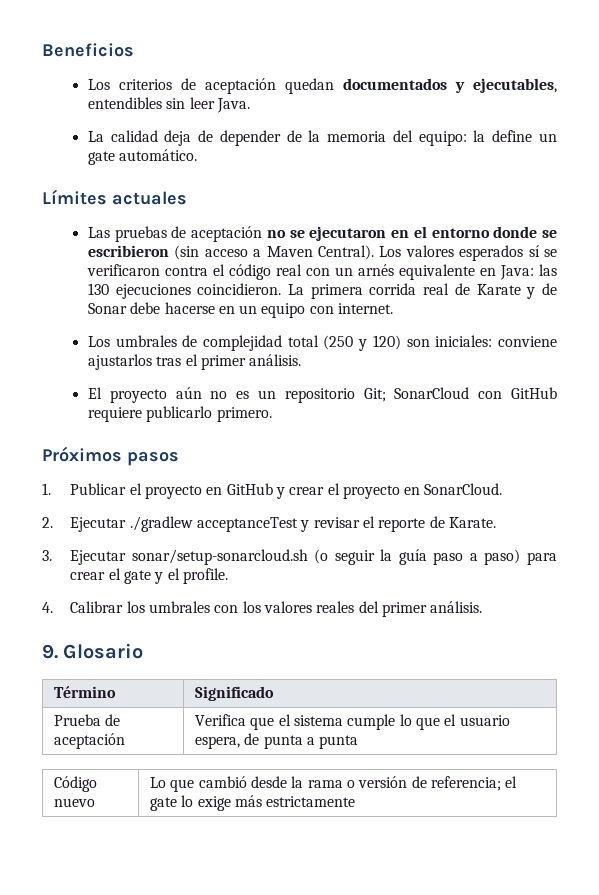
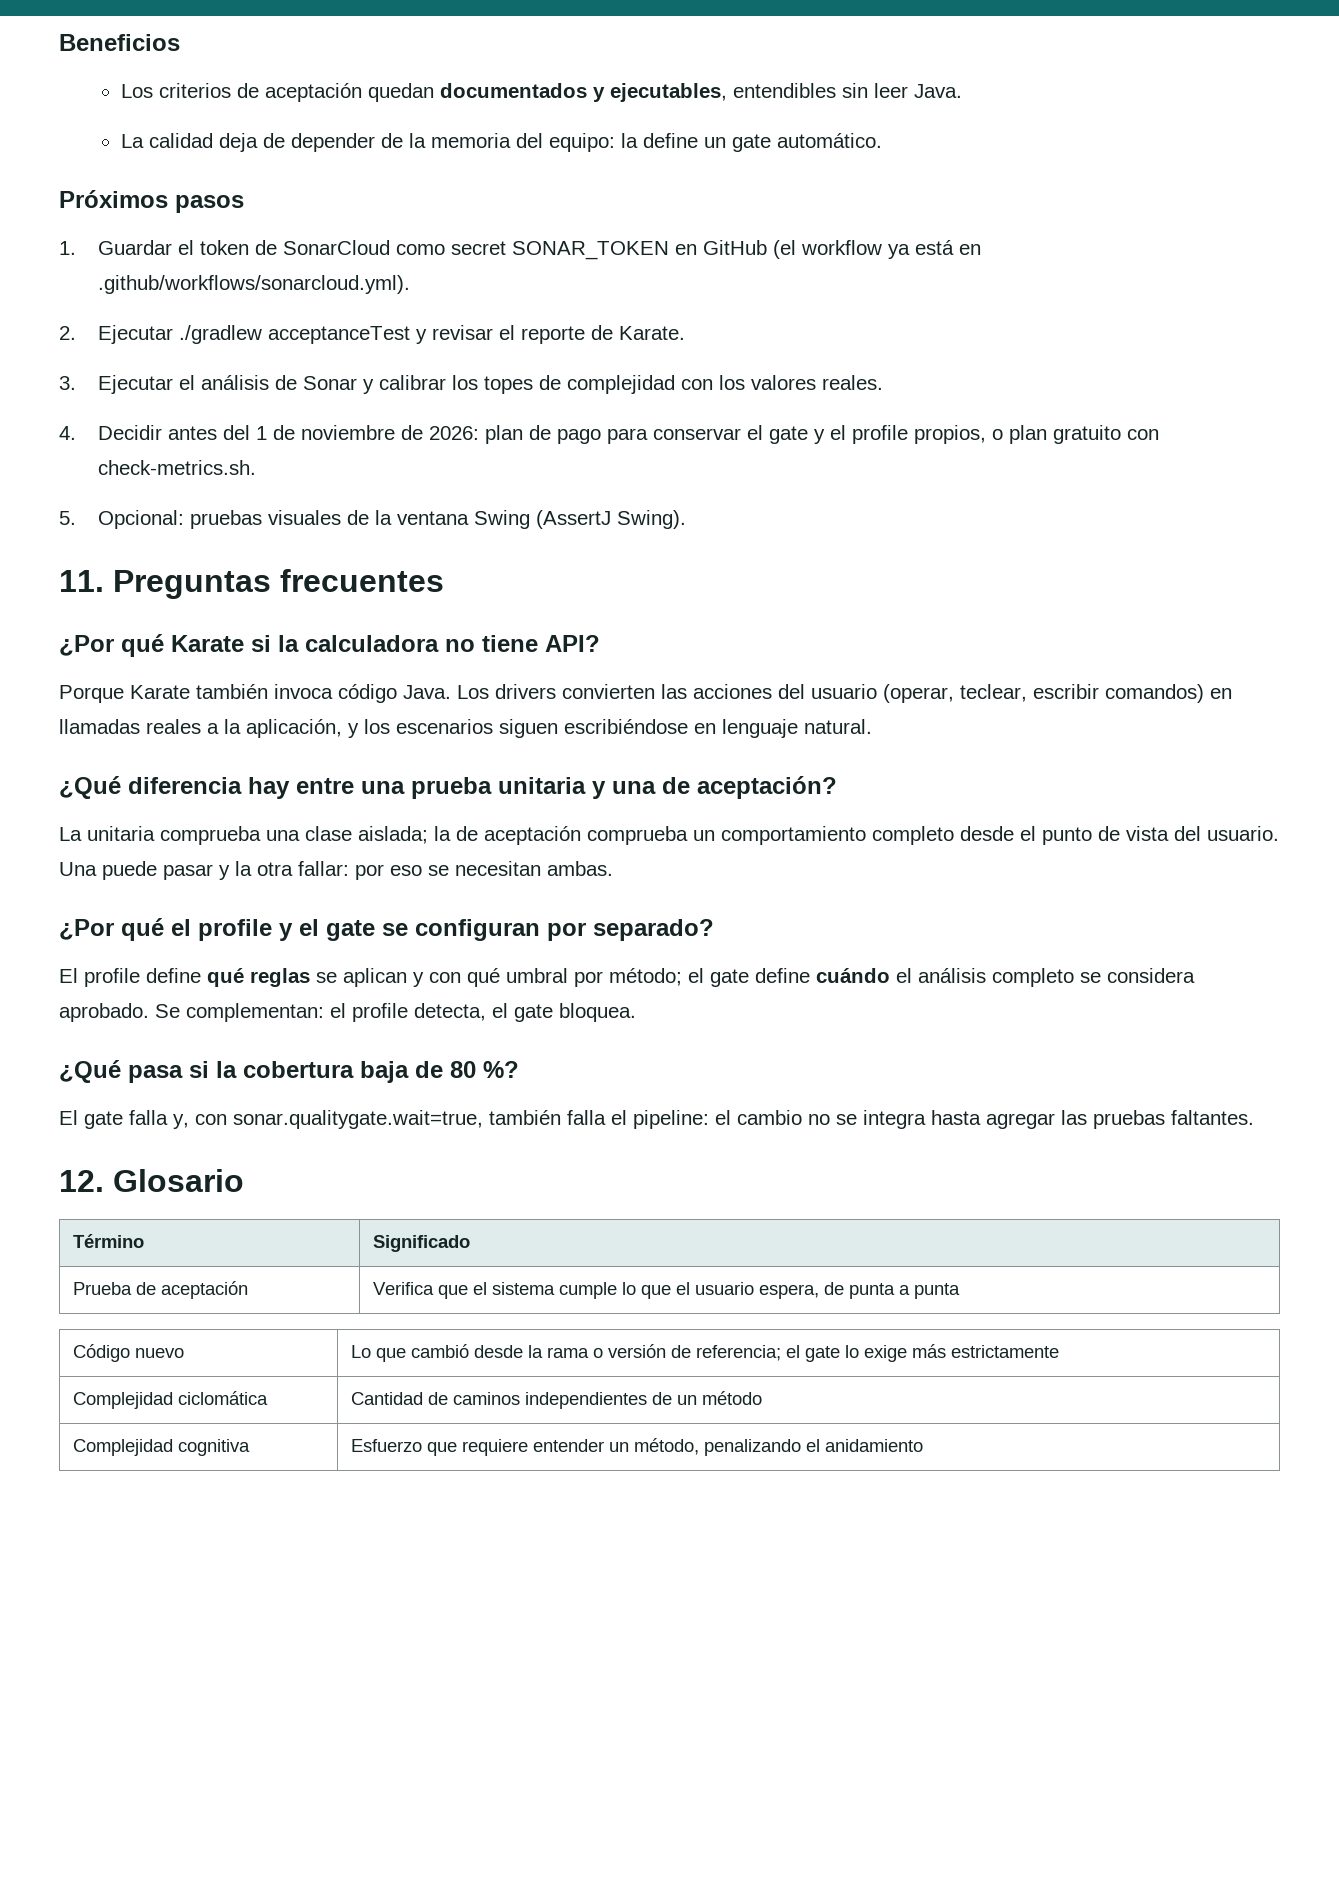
- Límites actuales
- Las pruebas de aceptación no se ejecutaron en el entorno donde se escribieron (sin acceso a Maven Central). Los valores esperados sí se verificaron contra el código real con un arnés equivalente en Java: las 130 ejecuciones coincidieron. La primera corrida real de Karate y de Sonar debe hacerse en un equipo con internet.
- Los umbrales de complejidad total (250 y 120) son iniciales: conviene ajustarlos tras el primer análisis.
- El proyecto aún no es un repositorio Git; SonarCloud con GitHub requiere publicarlo primero.
  Próximos pasos
- 1. Publicar el proyecto en GitHub y crear el proyecto en SonarCloud.
+ 1. Guardar el token de SonarCloud como secret SONAR_TOKEN en GitHub (el workflow ya está en .github/workflows/sonarcloud.yml).
- 3. Ejecutar sonar/setup-sonarcloud.sh (o seguir la guía paso a paso) para crear el gate y el profile.
- 4. Calibrar los umbrales con los valores reales del primer análisis.
- 9. Glosario
+ 3. Ejecutar el análisis de Sonar y calibrar los topes de complejidad con los valores reales.
+ 4. Decidir antes del 1 de noviembre de 2026: plan de pago para conservar el gate y el profile propios, o plan gratuito con check-metrics.sh.
+ 5. Opcional: pruebas visuales de la ventana Swing (AssertJ Swing).
+ 11. Preguntas frecuentes
+ ¿Por qué Karate si la calculadora no tiene API?
+ Porque Karate también invoca código Java. Los drivers convierten las acciones del usuario (operar, teclear, escribir comandos) en llamadas reales a la aplicación, y los escenarios siguen escribiéndose en lenguaje natural.
+ ¿Qué diferencia hay entre una prueba unitaria y una de aceptación?
+ La unitaria comprueba una clase aislada; la de aceptación comprueba un comportamiento completo desde el punto de vista del usuario. Una puede pasar y la otra fallar: por eso se necesitan ambas.
+ ¿Por qué el profile y el gate se configuran por separado?
+ El profile define qué reglas se aplican y con qué umbral por método; el gate define cuándo el análisis completo se considera aprobado. Se complementan: el profile detecta, el gate bloquea.
+ ¿Qué pasa si la cobertura baja de 80 %?
+ El gate falla y, con sonar.qualitygate.wait=true, también falla el pipeline: el cambio no se integra hasta agregar las pruebas faltantes.
+ 12. Glosario
+ Complejidad ciclomática | Cantidad de caminos independientes de un método
+ Complejidad cognitiva | Esfuerzo que requiere entender un método, penalizando el anidamiento

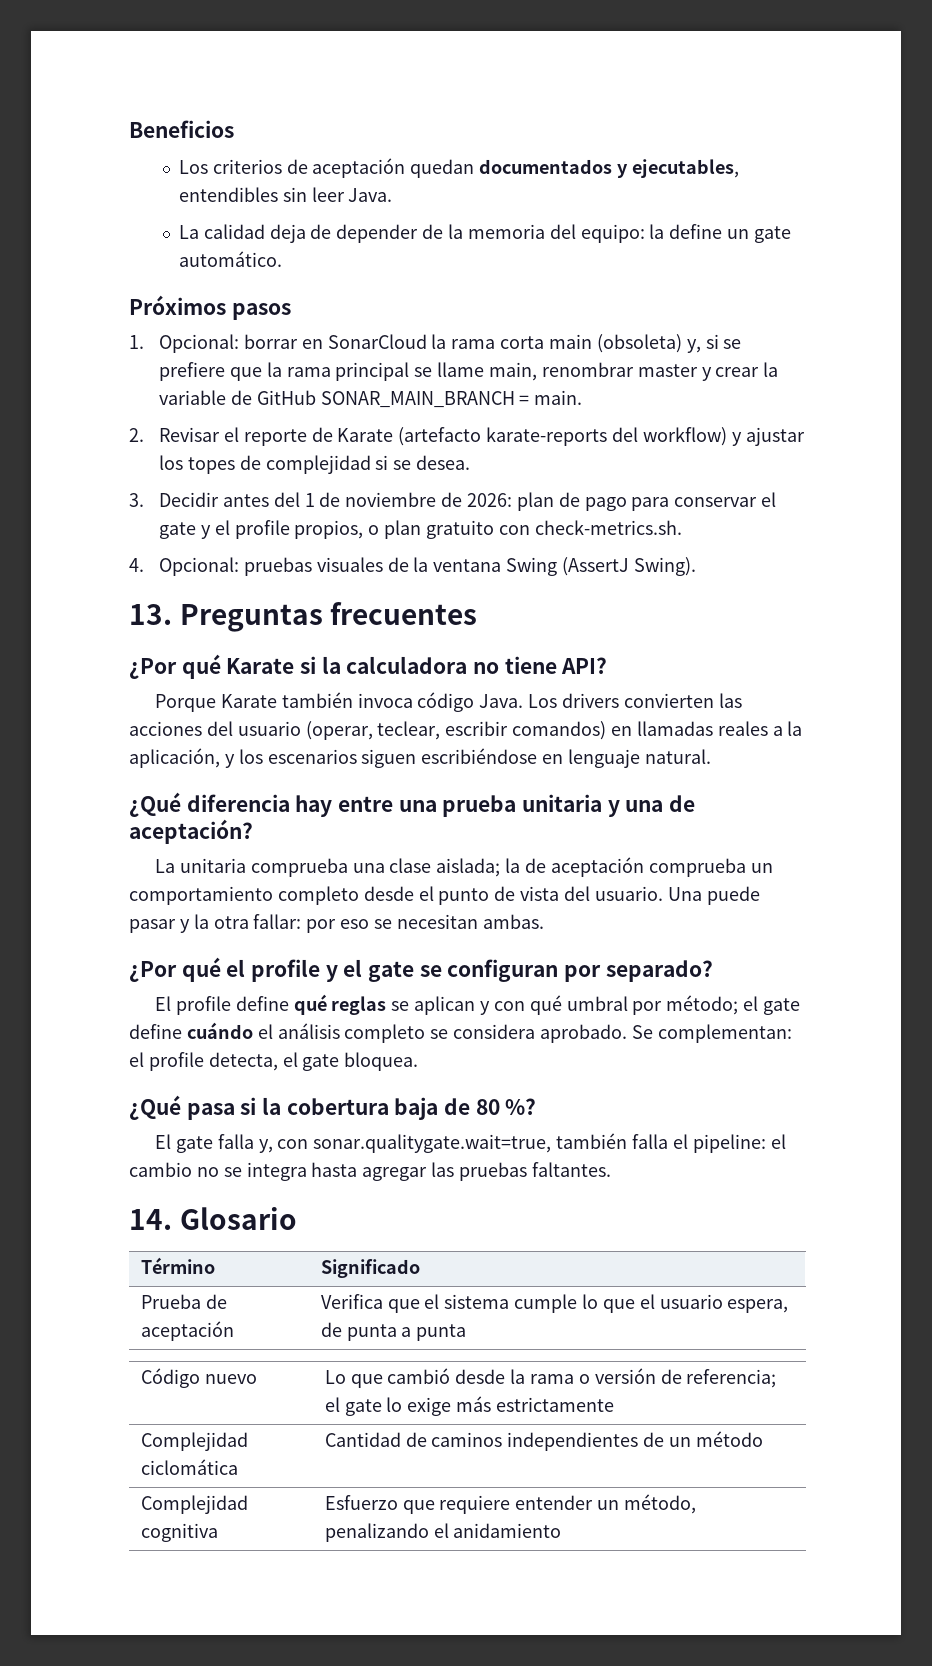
- 1. Guardar el token de SonarCloud como secret SONAR_TOKEN en GitHub (el workflow ya está en .github/workflows/sonarcloud.yml).
- 2. Ejecutar ./gradlew acceptanceTest y revisar el reporte de Karate.
- 3. Ejecutar el análisis de Sonar y calibrar los topes de complejidad con los valores reales.
- 4. Decidir antes del 1 de noviembre de 2026: plan de pago para conservar el gate y el profile propios, o plan gratuito con check-metrics.sh.
+ 1. Opcional: borrar en SonarCloud la rama corta main (obsoleta) y, si se prefiere que la rama principal se llame main, renombrar master y crear la variable de GitHub SONAR_MAIN_BRANCH = main.
+ 2. Revisar el reporte de Karate (artefacto karate-reports del workflow) y ajustar los topes de complejidad si se desea.
+ 3. Decidir antes del 1 de noviembre de 2026: plan de pago para conservar el gate y el profile propios, o plan gratuito con check-metrics.sh.
- 5. Opcional: pruebas visuales de la ventana Swing (AssertJ Swing).
+ 4. Opcional: pruebas visuales de la ventana Swing (AssertJ Swing).
- 11. Preguntas frecuentes
+ 13. Preguntas frecuentes
- 12. Glosario
+ 14. Glosario

